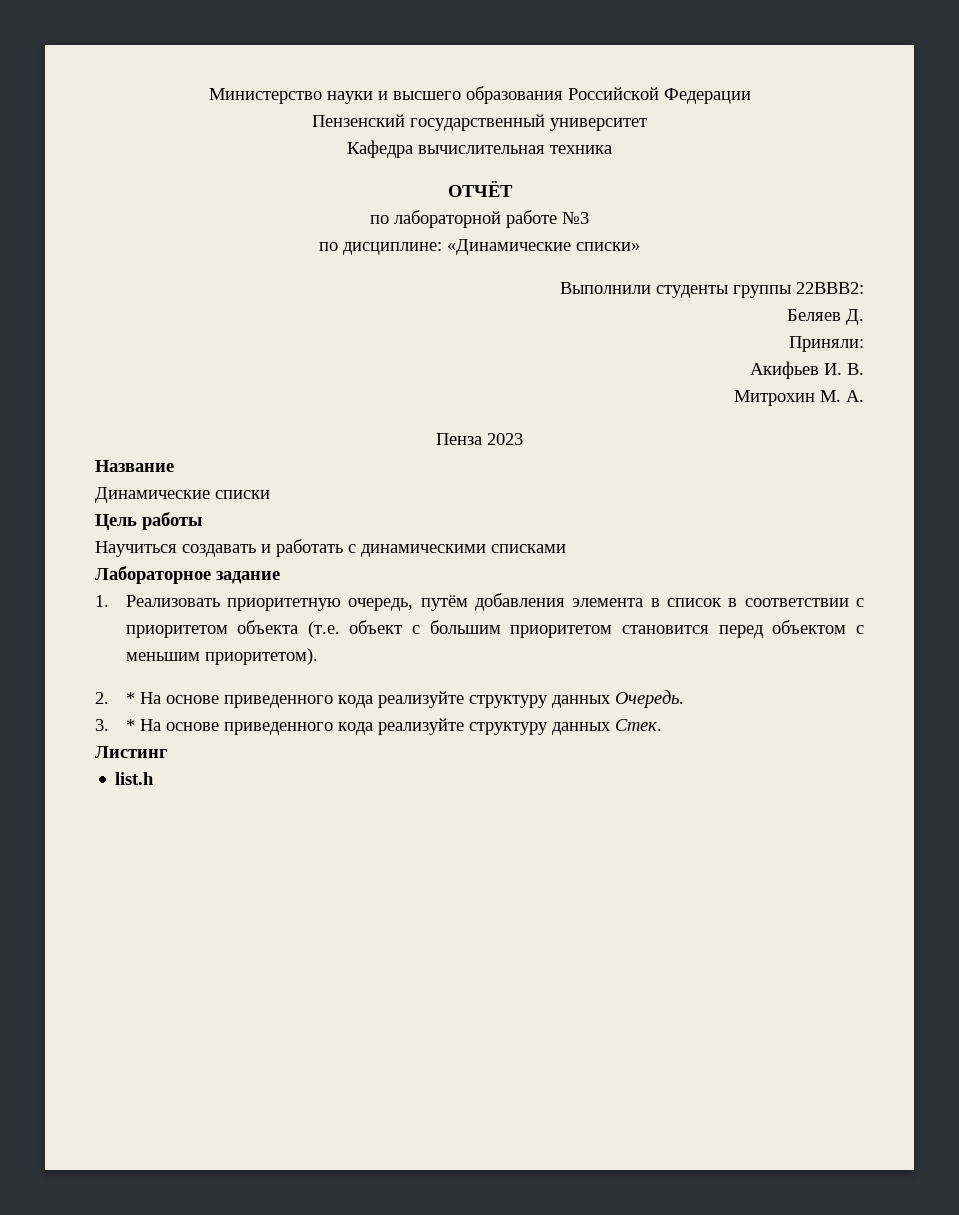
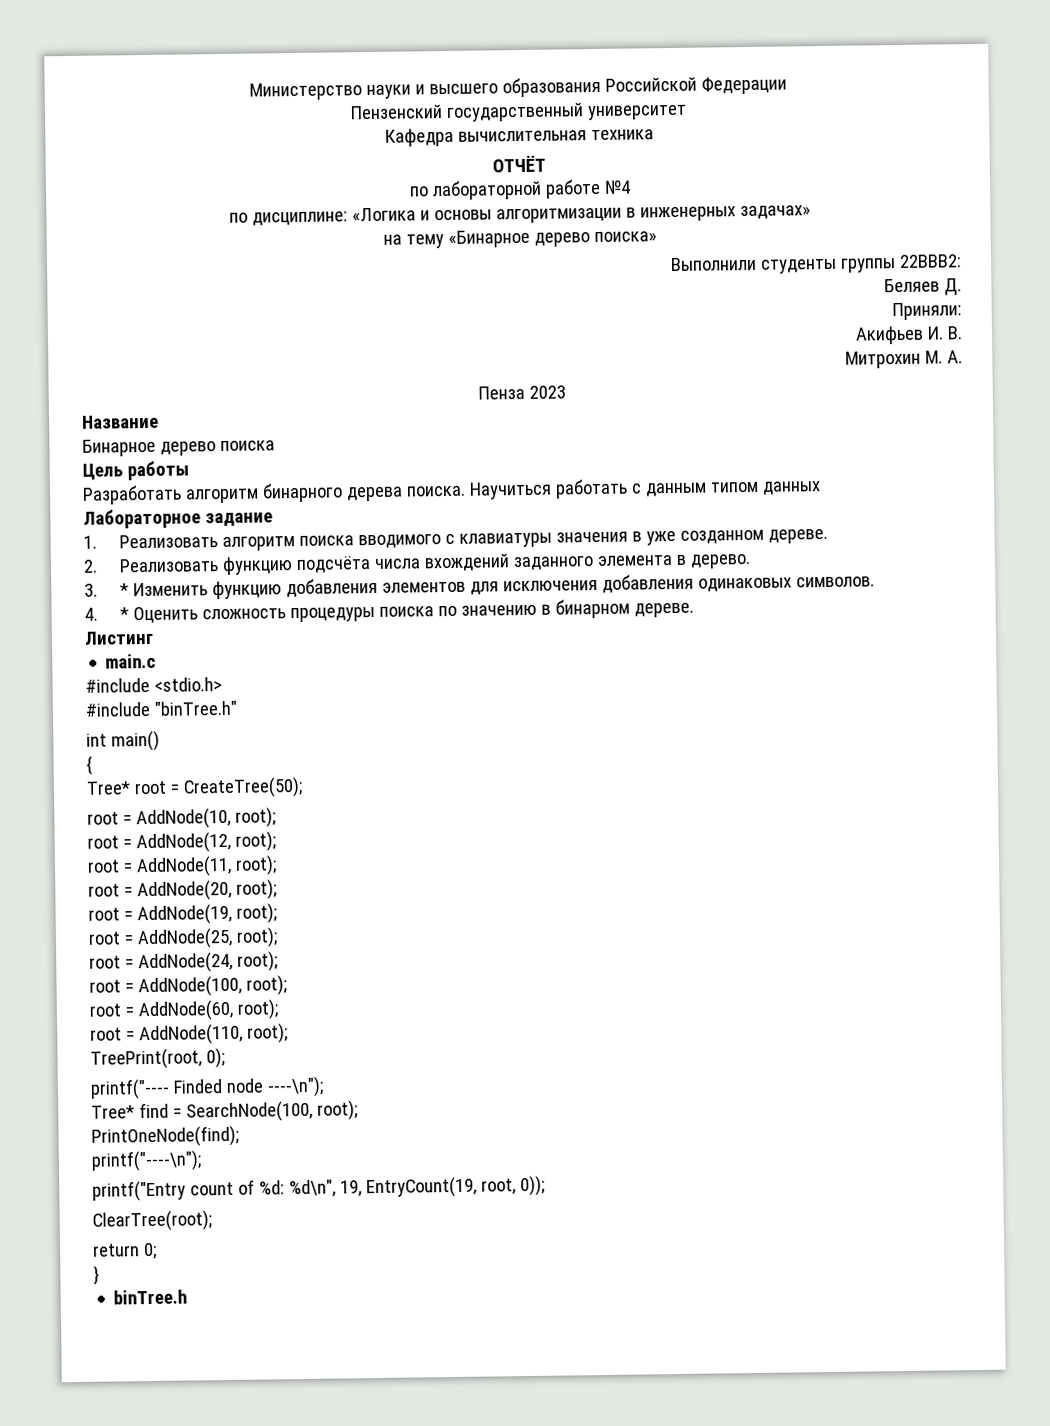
- по лабораторной работе №3
+ по лабораторной работе №4
- по дисциплине: «Динамические списки»
+ по дисциплине: «Логика и основы алгоритмизации в инженерных задачах»
+ на тему «Бинарное дерево поиска»
- Динамические списки
+ Бинарное дерево поиска
- Научиться создавать и работать с динамическими списками
+ Разработать алгоритм бинарного дерева поиска. Научиться работать с данным типом данных
  Лабораторное задание
- 1. Реализовать приоритетную очередь, путём добавления элемента в список в соответствии с приоритетом объекта (т.е. объект с большим приоритетом становится перед объектом с меньшим приоритетом).
- 2. * На основе приведенного кода реализуйте структуру данных Очередь.
- 3. * На основе приведенного кода реализуйте структуру данных Стек.
+ 1. Реализовать алгоритм поиска вводимого с клавиатуры значения в уже созданном дереве.
+ 2. Реализовать функцию подсчёта числа вхождений заданного элемента в дерево.
+ 3. * Изменить функцию добавления элементов для исключения добавления одинаковых символов.
+ 4. * Оценить сложность процедуры поиска по значению в бинарном дереве.
  Листинг
- list.h
+ main.c
+ #include <stdio.h>
+ #include "binTree.h"
+ int main()
+ {
+ Tree* root = CreateTree(50);
+ root = AddNode(10, root);
+ root = AddNode(12, root);
+ root = AddNode(11, root);
+ root = AddNode(20, root);
+ root = AddNode(19, root);
+ root = AddNode(25, root);
+ root = AddNode(24, root);
+ root = AddNode(100, root);
+ root = AddNode(60, root);
+ root = AddNode(110, root);
+ TreePrint(root, 0);
+ printf("---- Finded node ----\n");
+ Tree* find = SearchNode(100, root);
+ PrintOneNode(find);
+ printf("----\n");
+ printf("Entry count of %d: %d\n", 19, EntryCount(19, root, 0));
+ ClearTree(root);
+ return 0;
+ }
+ binTree.h

